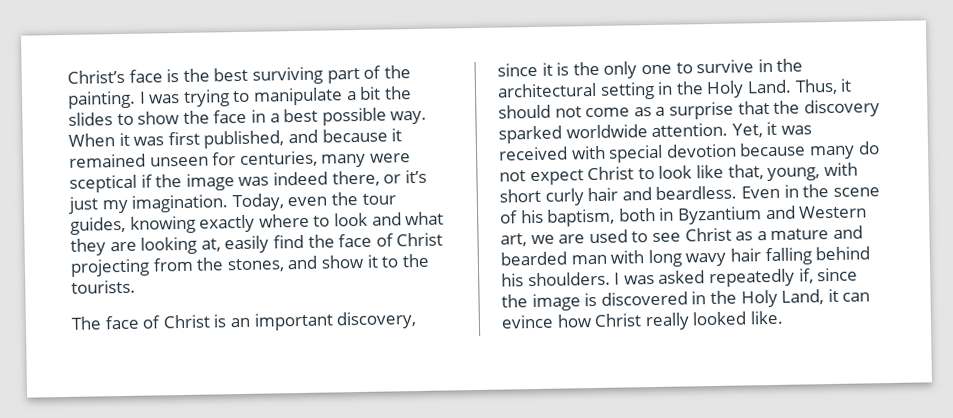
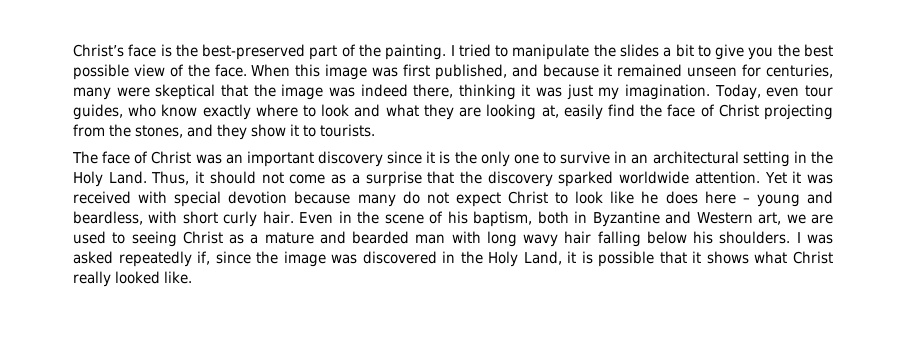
- Christ’s face is the best surviving part of the painting.
+ Christ’s face is the best-preserved part of the painting.
- I was trying to manipulate a bit the slides to show the face in a best possible way. When it was first published, and because it remained unseen for centuries, many were sceptical if the image was indeed there, or it’s just my imagination.
+ I tried to manipulate the slides a bit to give you the best possible view of the face. When this image was first published, and because it remained unseen for centuries, many were skeptical that the image was indeed there, thinking it was just my imagination.
- Today, even the tour guides, knowing exactly where to look and what they are looking at, easily find the face of Christ projecting from the stones, and show it to the tourists.
+ Today, even tour guides, who know exactly where to look and what they are looking at, easily find the face of Christ projecting from the stones, and they show it to tourists.
- The face of Christ is an important discovery, since it is the only one to survive in the architectural setting in the Holy Land.
+ The face of Christ was an important discovery since it is the only one to survive in an architectural setting in the Holy Land.
- Yet, it was received with special devotion because many do not expect Christ to look like that, young, with short curly hair and beardless.
+ Yet it was received with special devotion because many do not expect Christ to look like he does here – young and beardless, with short curly hair.
- Even in the scene of his baptism, both in Byzantium and Western art, we are used to see Christ as a mature and bearded man with long wavy hair falling behind his shoulders.
+ Even in the scene of his baptism, both in Byzantine and Western art, we are used to seeing Christ as a mature and bearded man with long wavy hair falling below his shoulders.
- I was asked repeatedly if, since the image is discovered in the Holy Land, it can evince how Christ really looked like.
+ I was asked repeatedly if, since the image was discovered in the Holy Land, it is possible that it shows what Christ really looked like.

